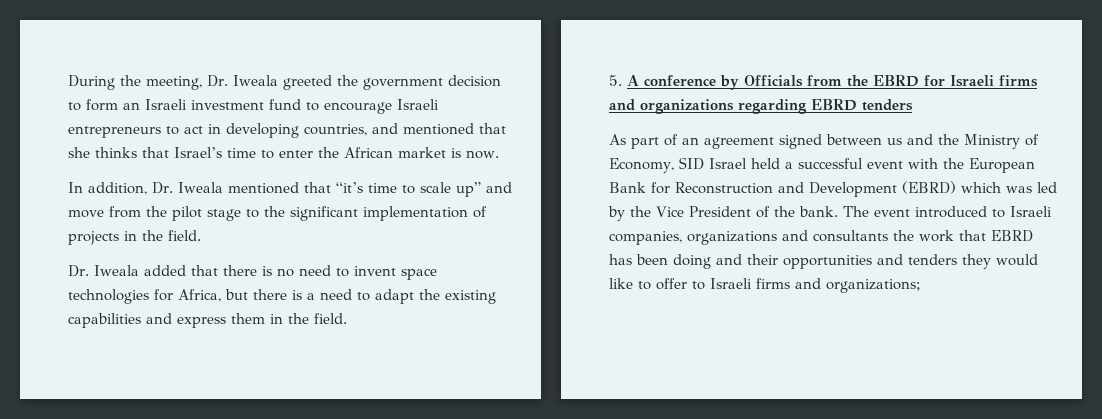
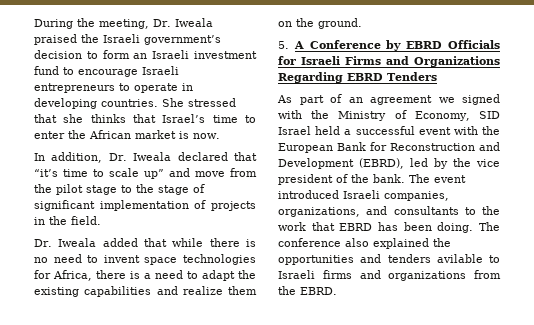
- During the meeting, Dr. Iweala greeted the government decision to form an Israeli investment fund to encourage Israeli entrepreneurs to act in developing countries, and mentioned that she thinks that Israel’s time to enter the African market is now.
+ During the meeting, Dr. Iweala praised the Israeli government’s decision to form an Israeli investment fund to encourage Israeli entrepreneurs to operate in developing countries. She stressed that she thinks that Israel’s time to enter the African market is now.
- In addition, Dr. Iweala mentioned that “it’s time to scale up” and move from the pilot stage to the significant implementation of projects in the field.
+ In addition, Dr. Iweala declared that “it’s time to scale up” and move from the pilot stage to the stage of significant implementation of projects in the field.
- Dr. Iweala added that there is no need to invent space technologies for Africa, but there is a need to adapt the existing capabilities and express them in the field.
- 5. A conference by Officials from the EBRD for Israeli firms and organizations regarding EBRD tenders
+ Dr. Iweala added that while there is no need to invent space technologies for Africa, there is a need to adapt the existing capabilities and realize them on the ground.
+ 5. A Conference by EBRD Officials for Israeli Firms and Organizations Regarding EBRD Tenders
- As part of an agreement signed between us and the Ministry of Economy, SID Israel held a successful event with the European Bank for Reconstruction and Development (EBRD) which was led by the Vice President of the bank.
+ As part of an agreement we signed with the Ministry of Economy, SID Israel held a successful event with the European Bank for Reconstruction and Development (EBRD), led by the vice president of the bank.
- The event introduced to Israeli companies, organizations and consultants the work that EBRD has been doing and their opportunities and tenders they would like to offer to Israeli firms and organizations;
+ The event introduced Israeli companies, organizations, and consultants to the work that EBRD has been doing. The conference also explained the opportunities and tenders avilable to Israeli firms and organizations from the EBRD.

